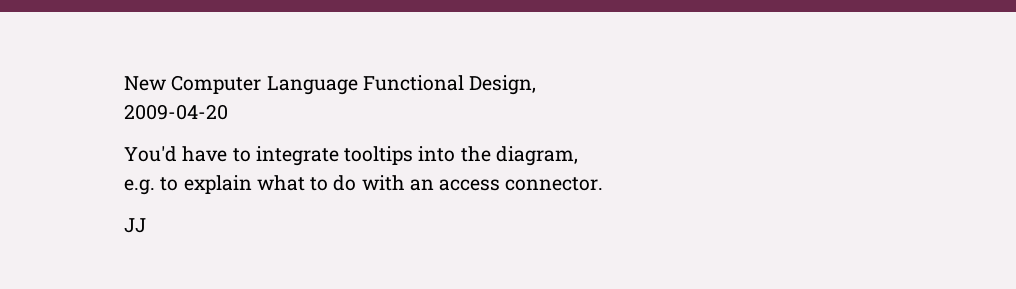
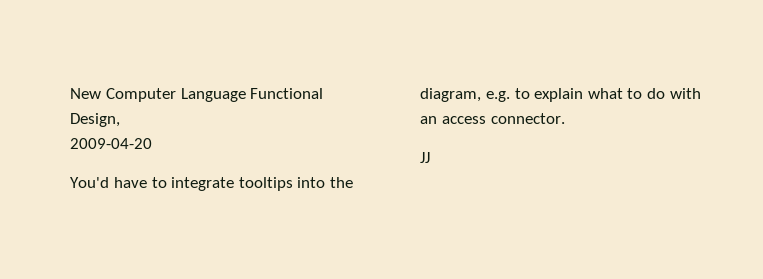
- You'd have to integrate tooltips into the diagram,
- e.g. to explain what to do with an access connector.
+ You'd have to integrate tooltips into the diagram, e.g. to explain what to do with an access connector.

